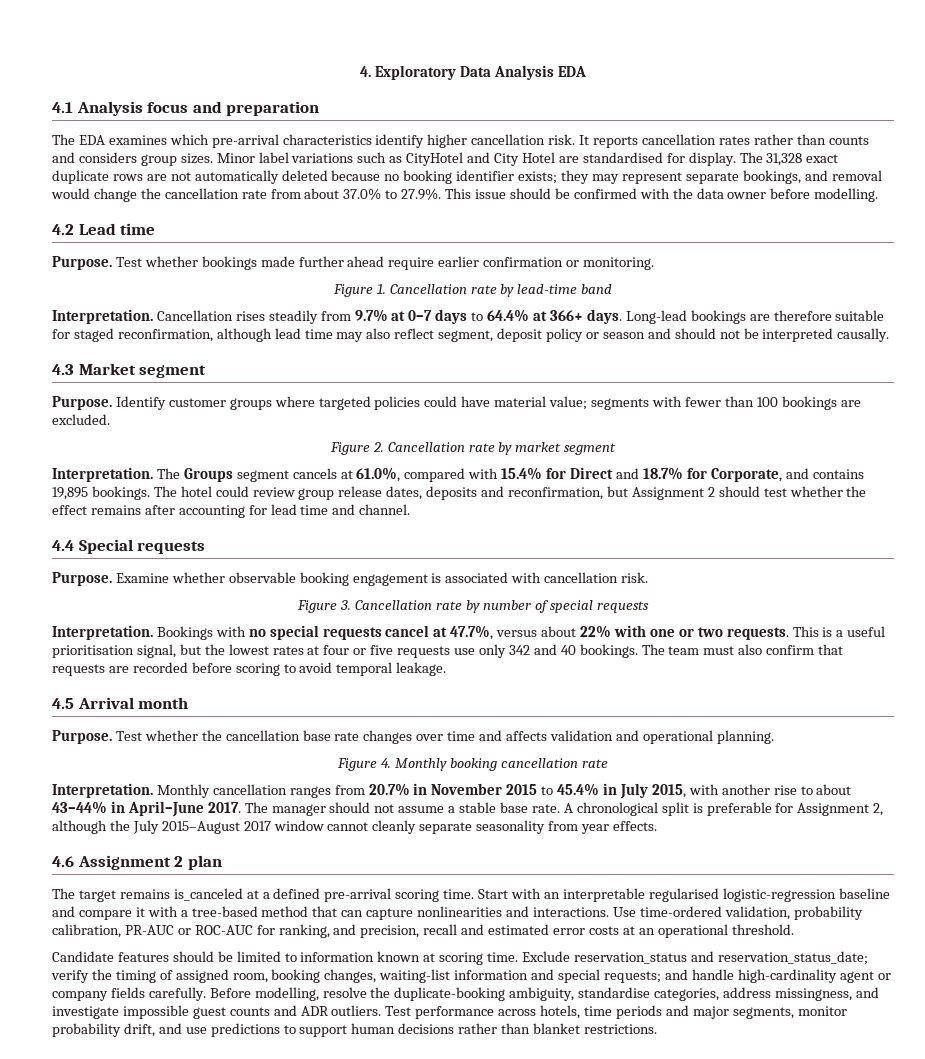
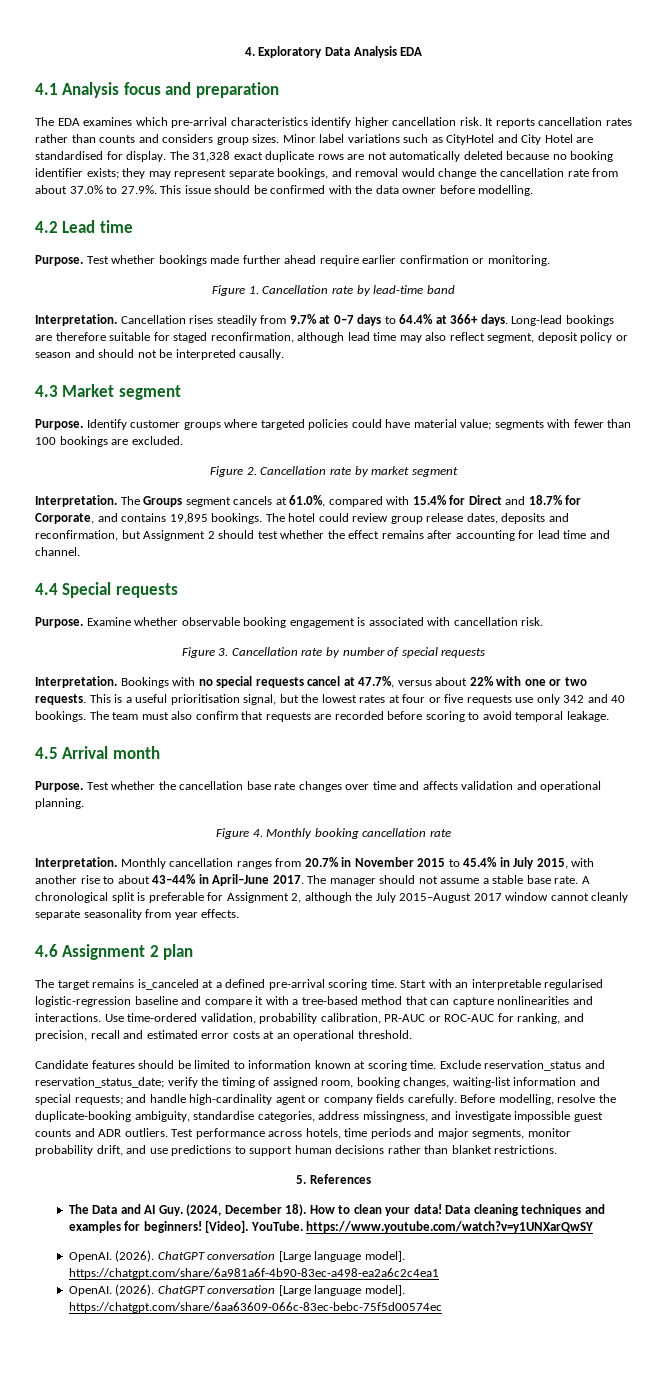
+ 5. References
+ The Data and AI Guy. (2024, December 18). How to clean your data! Data cleaning techniques and examples for beginners! [Video]. YouTube. https://www.youtube.com/watch?v=y1UNXarQwSY
+ OpenAI. (2026). ChatGPT conversation [Large language model]. https://chatgpt.com/share/6a981a6f-4b90-83ec-a498-ea2a6c2c4ea1
+ OpenAI. (2026). ChatGPT conversation [Large language model]. https://chatgpt.com/share/6aa63609-066c-83ec-bebc-75f5d00574ec

